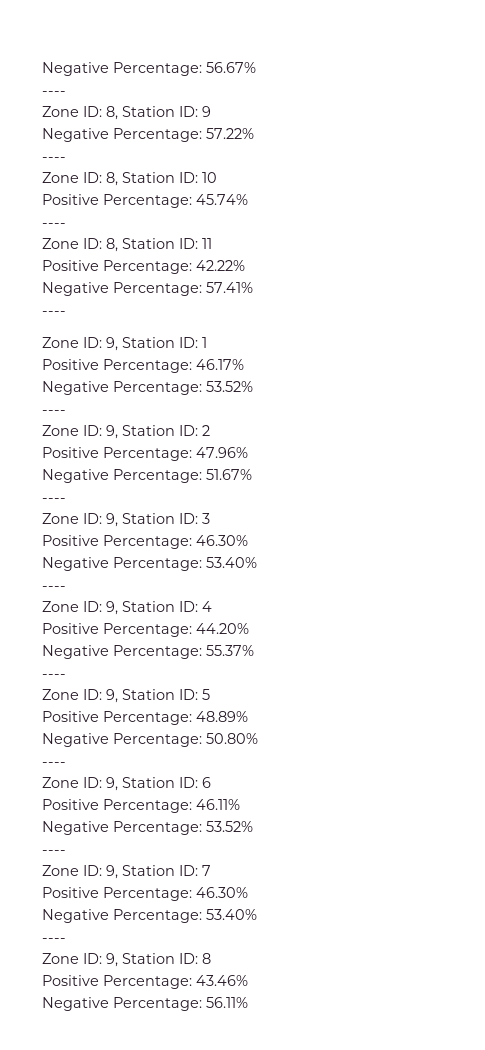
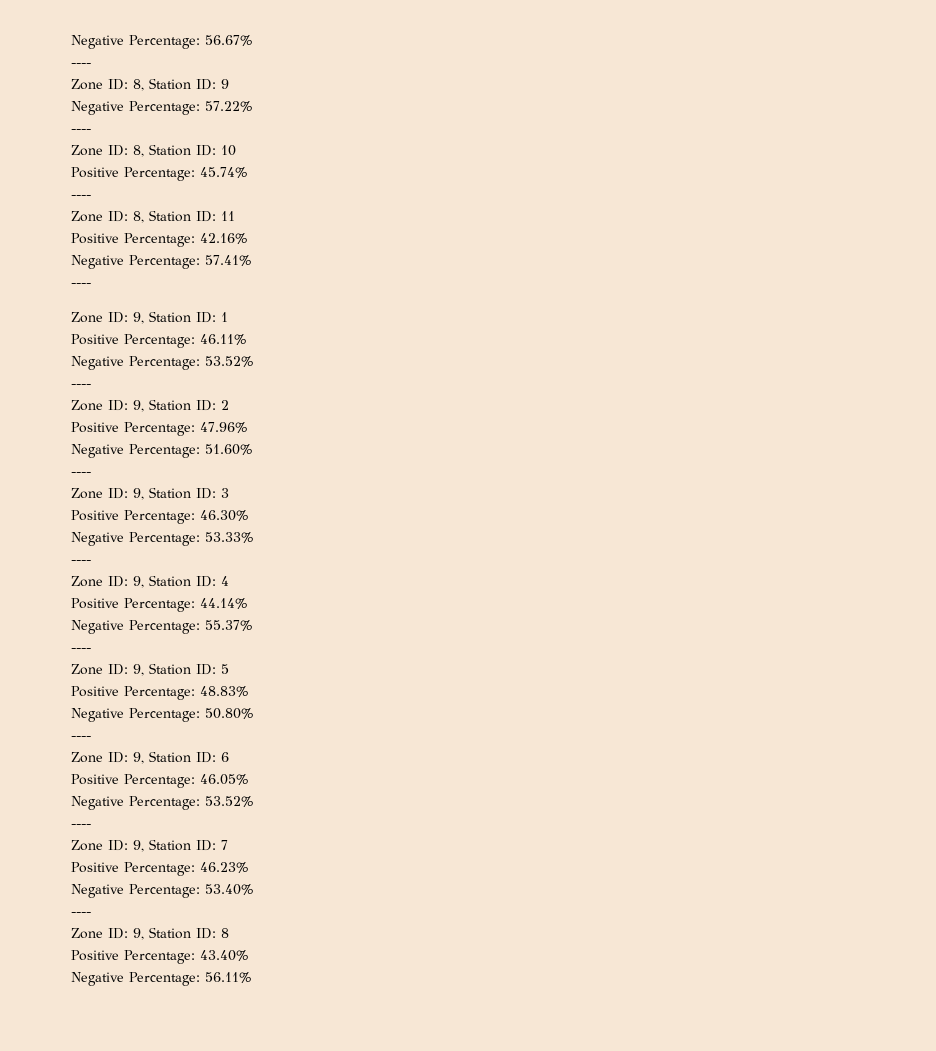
- Positive Percentage: 42.22%
+ Positive Percentage: 42.16%
- Positive Percentage: 46.17%
+ Positive Percentage: 46.11%
- Negative Percentage: 51.67%
+ Negative Percentage: 51.60%
  Zone ID: 9, Station ID: 3
  Positive Percentage: 46.30%
- Negative Percentage: 53.40%
+ Negative Percentage: 53.33%
- Positive Percentage: 44.20%
+ Positive Percentage: 44.14%
- Positive Percentage: 48.89%
+ Positive Percentage: 48.83%
- Positive Percentage: 46.11%
+ Positive Percentage: 46.05%
  Zone ID: 9, Station ID: 7
- Positive Percentage: 46.30%
+ Positive Percentage: 46.23%
- Positive Percentage: 43.46%
+ Positive Percentage: 43.40%

